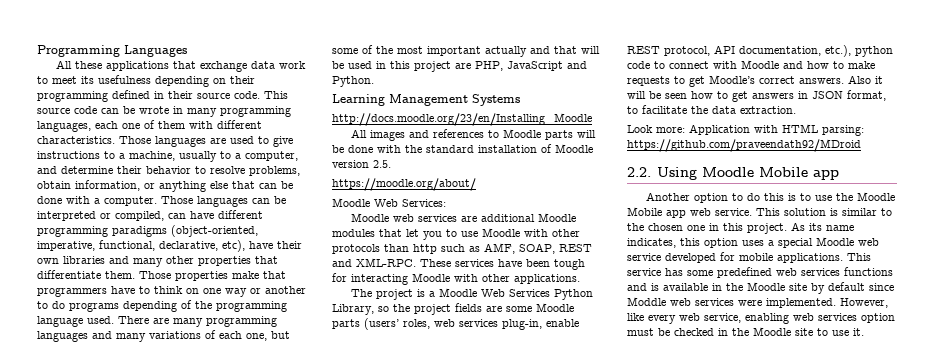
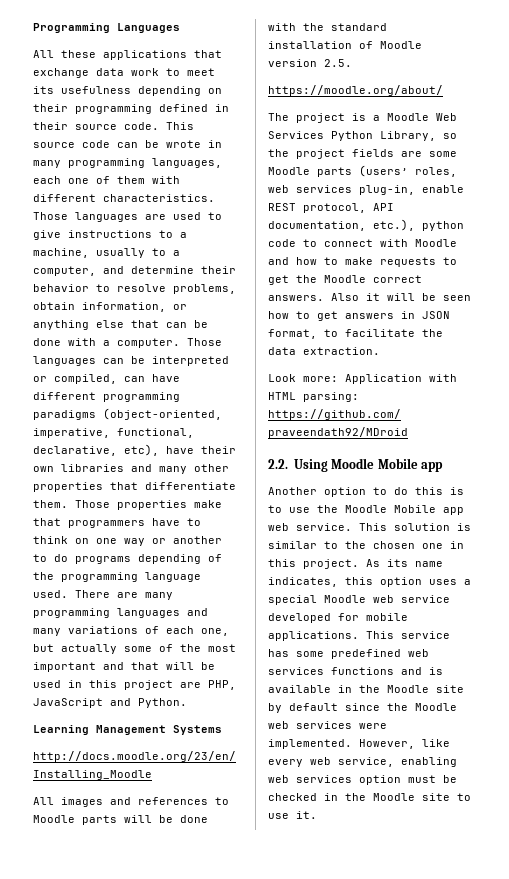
- There are many programming languages and many variations of each one, but some of the most important actually and that will be used in this project are PHP, JavaScript and Python.
+ There are many programming languages and many variations of each one, but actually some of the most important and that will be used in this project are PHP, JavaScript and Python.
- Moodle Web Services:
- Moodle web services are additional Moodle modules that let you to use Moodle with other protocols than http such as AMF, SOAP, REST and XML-RPC. These services have been tough for interacting Moodle with other applications.
- The project is a Moodle Web Services Python Library, so the project fields are some Moodle parts (users’ roles, web services plug-in, enable REST protocol, API documentation, etc.), python code to connect with Moodle and how to make requests to get Moodle’s correct answers.
+ The project is a Moodle Web Services Python Library, so the project fields are some Moodle parts (users’ roles, web services plug-in, enable REST protocol, API documentation, etc.), python code to connect with Moodle and how to make requests to get the Moodle correct answers.
- This service has some predefined web services functions and is available in the Moodle site by default since Moddle web services were implemented.
+ This service has some predefined web services functions and is available in the Moodle site by default since the Moodle web services were implemented.

